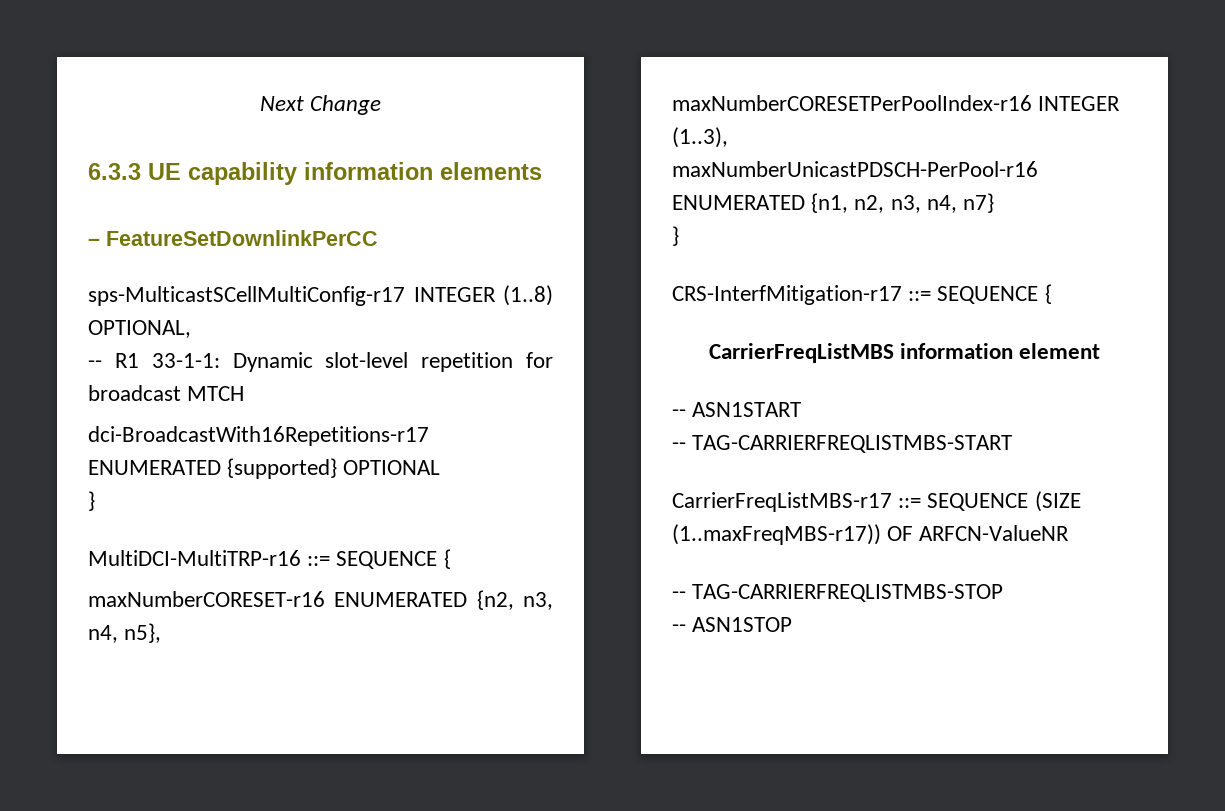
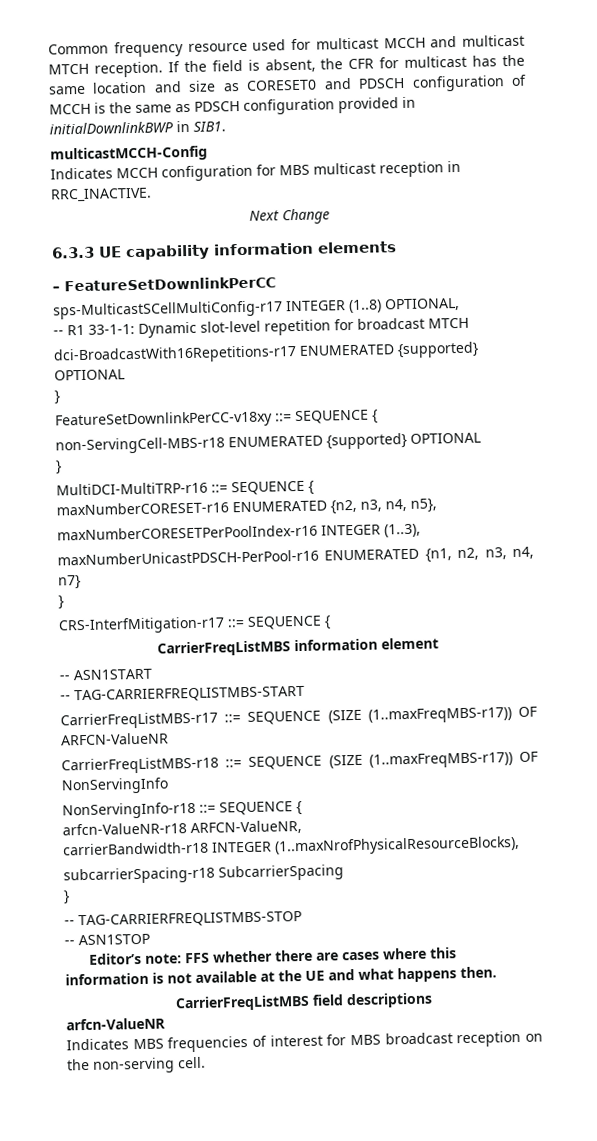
+ Common frequency resource used for multicast MCCH and multicast MTCH reception. If the field is absent, the CFR for multicast has the same location and size as CORESET0 and PDSCH configuration of MCCH is the same as PDSCH configuration provided in initialDownlinkBWP in SIB1.
+ multicastMCCH-Config
+ Indicates MCCH configuration for MBS multicast reception in RRC_INACTIVE.
+ FeatureSetDownlinkPerCC-v18xy ::= SEQUENCE {
+ non-ServingCell-MBS-r18 ENUMERATED {supported} OPTIONAL
+ }
+ CarrierFreqListMBS-r18 ::= SEQUENCE (SIZE (1..maxFreqMBS-r17)) OF NonServingInfo
+ NonServingInfo-r18 ::= SEQUENCE {
+ arfcn-ValueNR-r18 ARFCN-ValueNR,
+ carrierBandwidth-r18 INTEGER (1..maxNrofPhysicalResourceBlocks),
+ subcarrierSpacing-r18 SubcarrierSpacing
+ }
  -- TAG-CARRIERFREQLISTMBS-STOP
  -- ASN1STOP
+ Editor’s note: FFS whether there are cases where this information is not available at the UE and what happens then.
+ CarrierFreqListMBS field descriptions
+ arfcn-ValueNR
+ Indicates MBS frequencies of interest for MBS broadcast reception on the non-serving cell.

